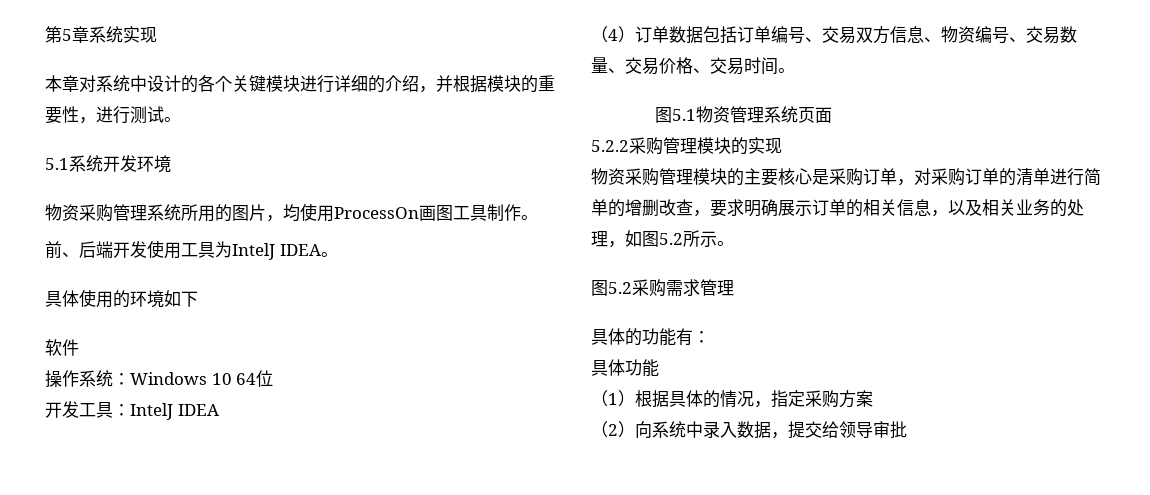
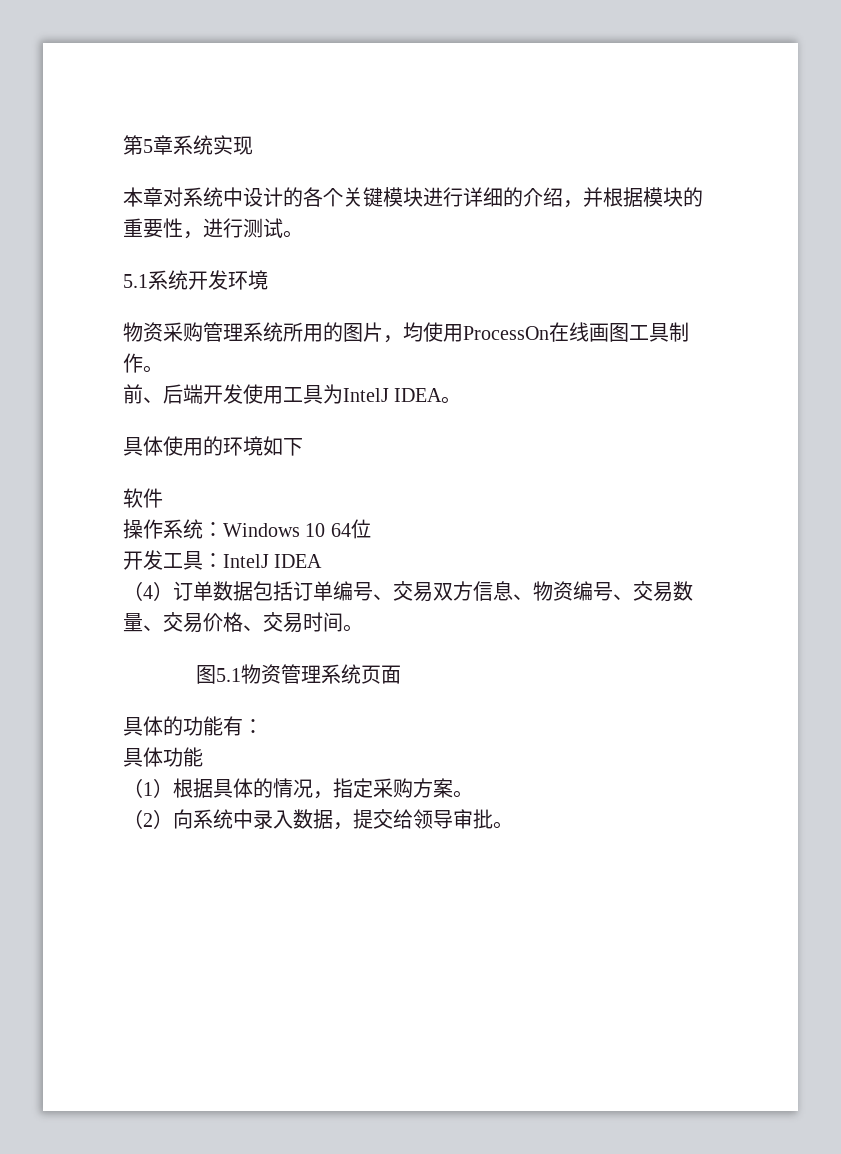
- 物资采购管理系统所用的图片，均使用ProcessOn画图工具制作。
+ 物资采购管理系统所用的图片，均使用ProcessOn在线画图工具制作。
- 5.2.2采购管理模块的实现
- 物资采购管理模块的主要核心是采购订单，对采购订单的清单进行简单的增删改查，要求明确展示订单的相关信息，以及相关业务的处理，如图5.2所示。
- 图5.2采购需求管理
- （1）根据具体的情况，指定采购方案
+ （1）根据具体的情况，指定采购方案。
- （2）向系统中录入数据，提交给领导审批
+ （2）向系统中录入数据，提交给领导审批。

